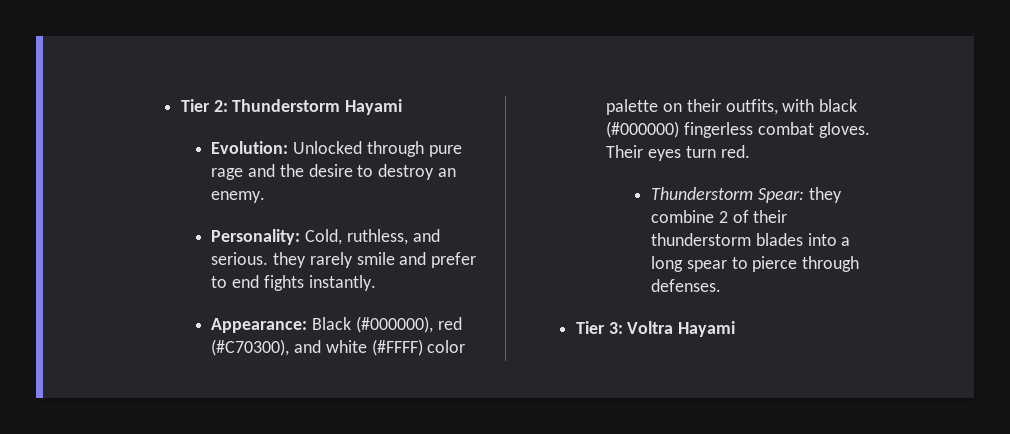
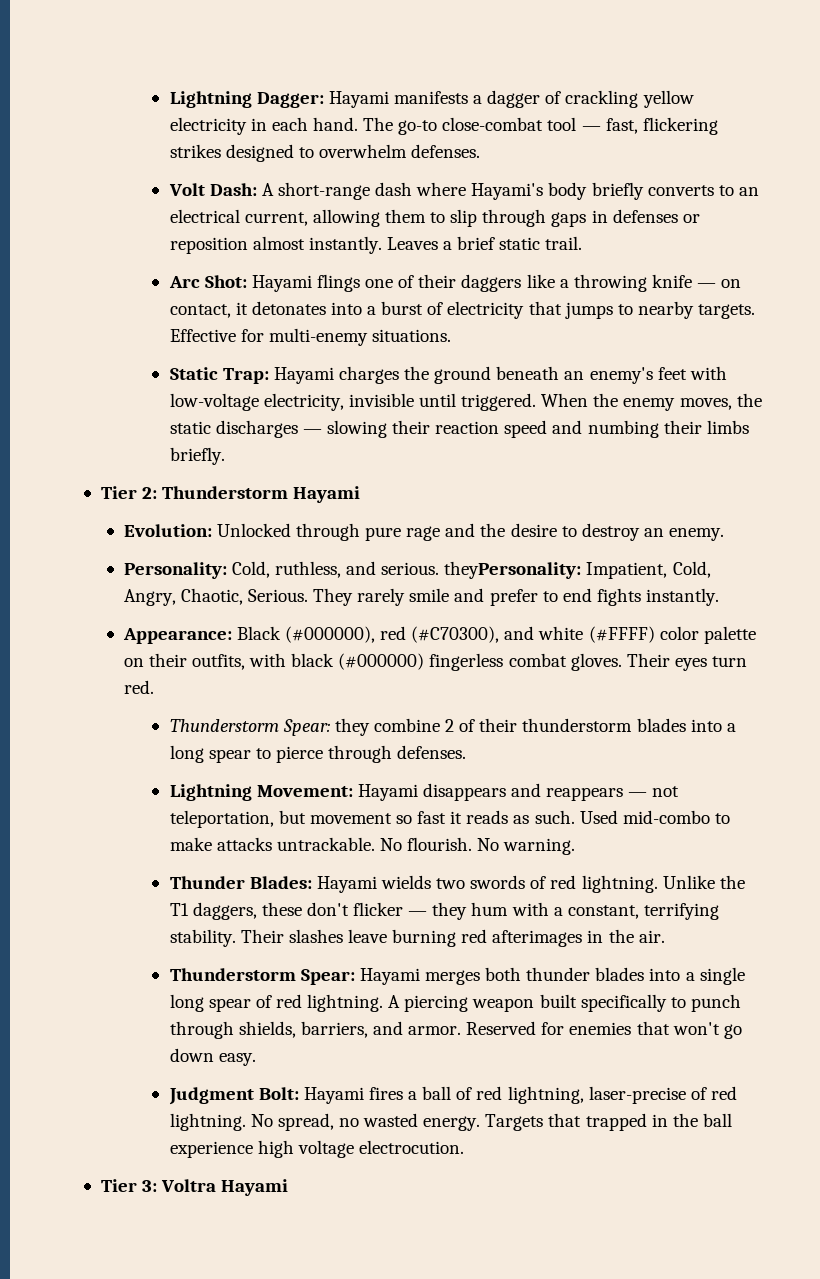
+ Lightning Dagger: Hayami manifests a dagger of crackling yellow electricity in each hand. The go-to close-combat tool — fast, flickering strikes designed to overwhelm defenses.
+ Volt Dash: A short-range dash where Hayami's body briefly converts to an electrical current, allowing them to slip through gaps in defenses or reposition almost instantly. Leaves a brief static trail.
+ Arc Shot: Hayami flings one of their daggers like a throwing knife — on contact, it detonates into a burst of electricity that jumps to nearby targets. Effective for multi-enemy situations.
+ Static Trap: Hayami charges the ground beneath an enemy's feet with low-voltage electricity, invisible until triggered. When the enemy moves, the static discharges — slowing their reaction speed and numbing their limbs briefly.
- Personality: Cold, ruthless, and serious. they rarely smile and prefer to end fights instantly.
+ Personality: Cold, ruthless, and serious. theyPersonality: Impatient, Cold, Angry, Chaotic, Serious. They rarely smile and prefer to end fights instantly.
+ Lightning Movement: Hayami disappears and reappears — not teleportation, but movement so fast it reads as such. Used mid-combo to make attacks untrackable. No flourish. No warning.
+ Thunder Blades: Hayami wields two swords of red lightning. Unlike the T1 daggers, these don't flicker — they hum with a constant, terrifying stability. Their slashes leave burning red afterimages in the air.
+ Thunderstorm Spear: Hayami merges both thunder blades into a single long spear of red lightning. A piercing weapon built specifically to punch through shields, barriers, and armor. Reserved for enemies that won't go down easy.
+ Judgment Bolt: Hayami fires a ball of red lightning, laser-precise of red lightning. No spread, no wasted energy. Targets that trapped in the ball experience high voltage electrocution.

